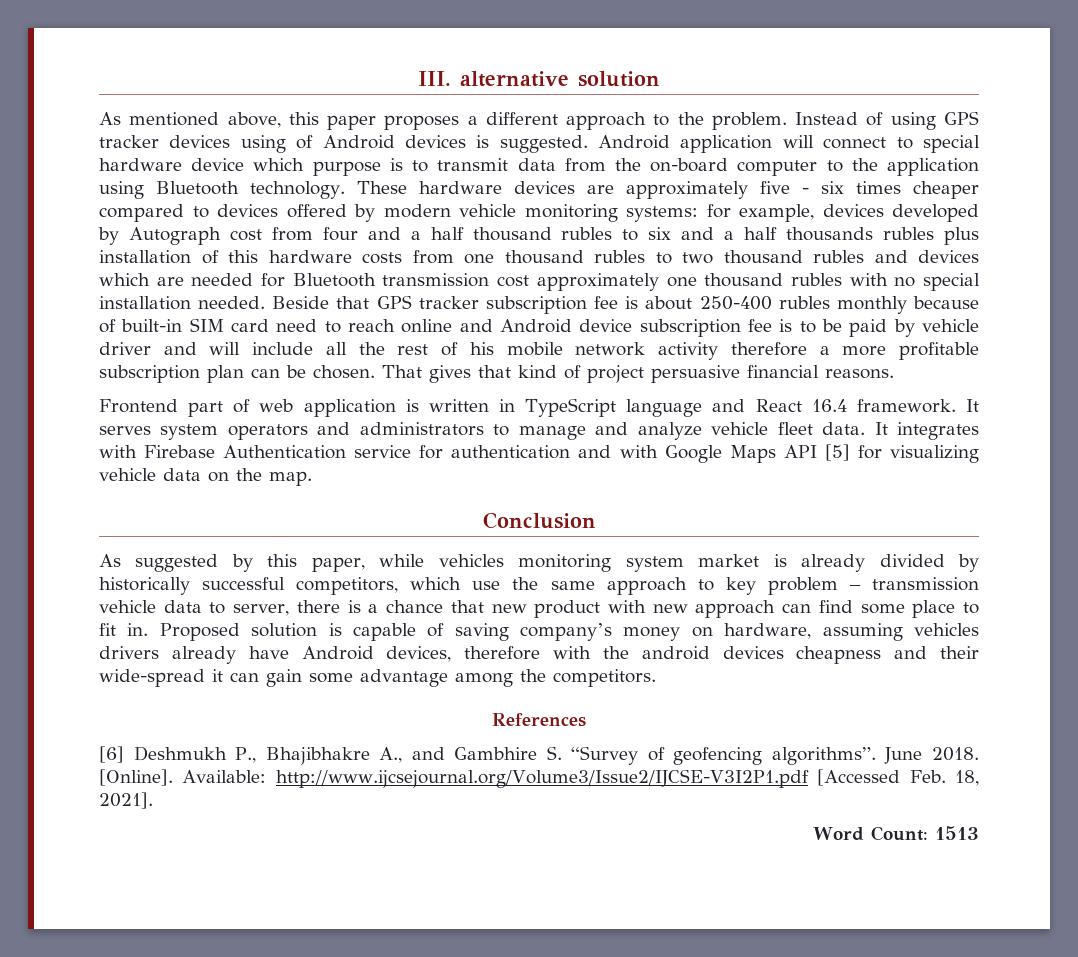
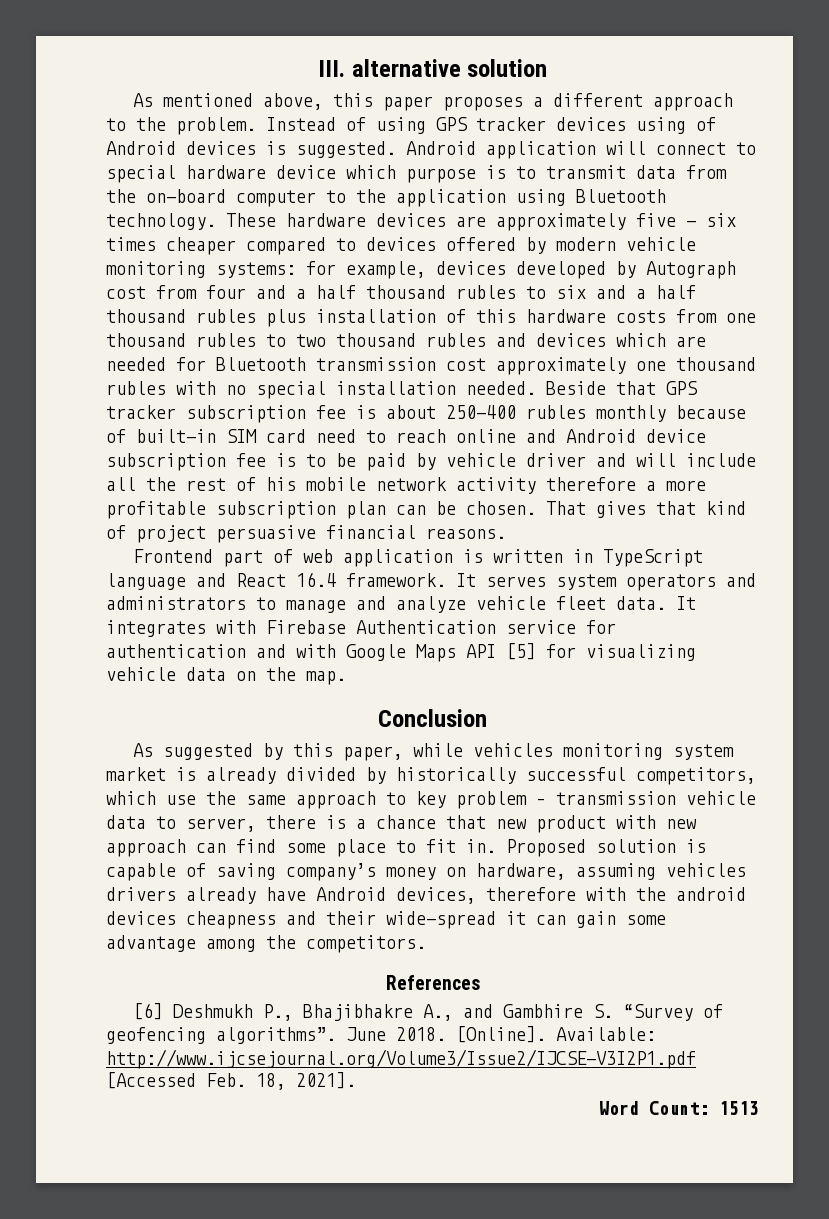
- for example, devices developed by Autograph cost from four and a half thousand rubles to six and a half thousands rubles plus installation of this hardware costs from one thousand rubles to two thousand rubles and devices which are needed for Bluetooth transmission cost approximately one thousand rubles with no special installation needed.
+ for example, devices developed by Autograph cost from four and a half thousand rubles to six and a half thousand rubles plus installation of this hardware costs from one thousand rubles to two thousand rubles and devices which are needed for Bluetooth transmission cost approximately one thousand rubles with no special installation needed.

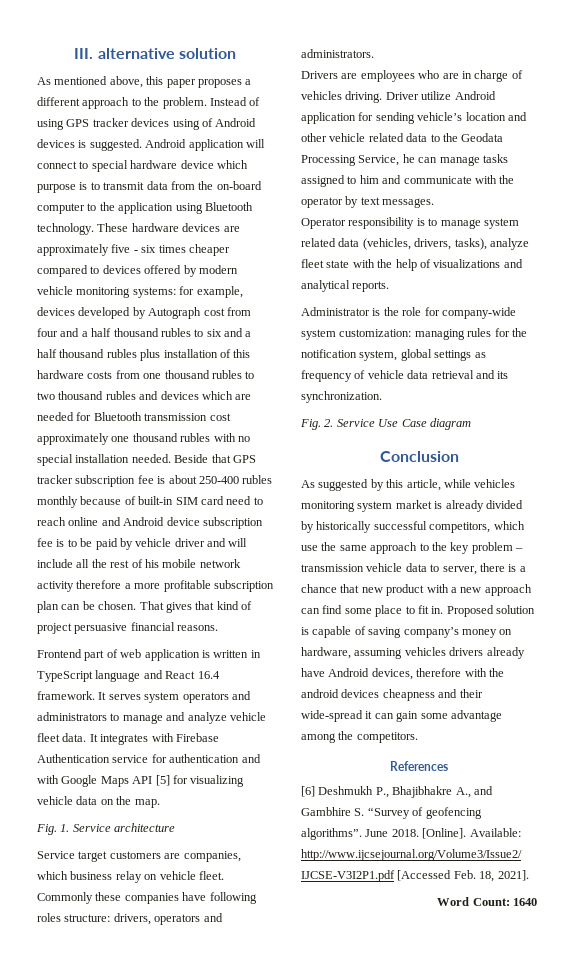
+ Fig. 1. Service architecture
+ Service target customers are companies, which business relay on vehicle fleet. Commonly these companies have following roles structure: drivers, operators and administrators.
+ Drivers are employees who are in charge of vehicles driving. Driver utilize Android application for sending vehicle’s location and other vehicle related data to the Geodata Processing Service, he can manage tasks assigned to him and communicate with the operator by text messages.
+ Operator responsibility is to manage system related data (vehicles, drivers, tasks), analyze fleet state with the help of visualizations and analytical reports.
+ Administrator is the role for company-wide system customization: managing rules for the notification system, global settings as frequency of vehicle data retrieval and its synchronization.
+ Fig. 2. Service Use Case diagram
- As suggested by this paper, while vehicles monitoring system market is already divided by historically successful competitors, which use the same approach to key problem – transmission vehicle data to server, there is a chance that new product with new approach can find some place to fit in.
+ As suggested by this article, while vehicles monitoring system market is already divided by historically successful competitors, which use the same approach to the key problem – transmission vehicle data to server, there is a chance that new product with a new approach can find some place to fit in.
- Word Count: 1513
+ Word Count: 1640

